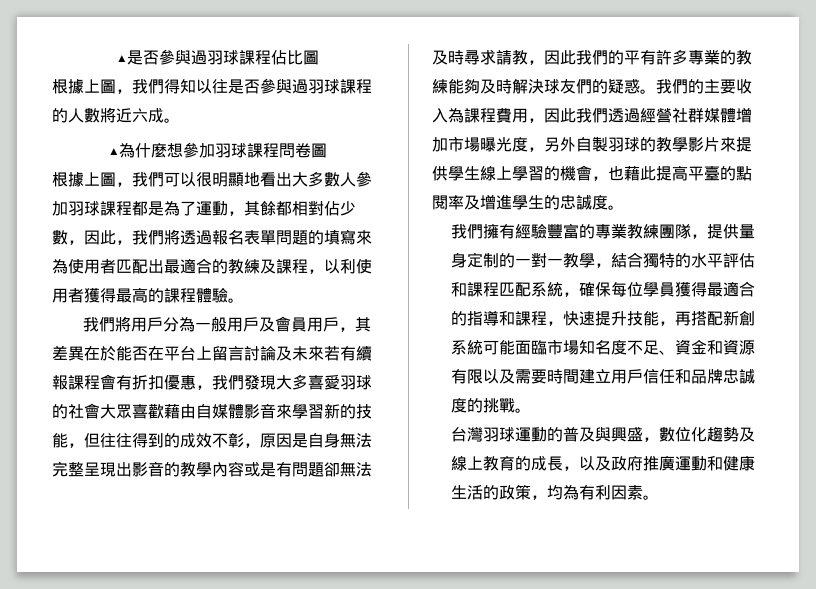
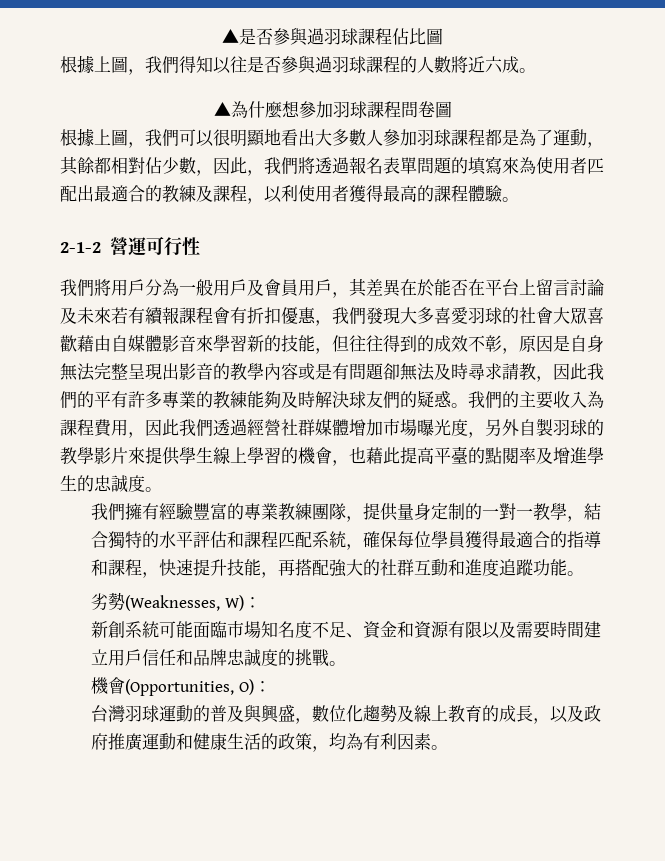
+ 2-1-2營運可行性
- 我們擁有經驗豐富的專業教練團隊，提供量身定制的一對一教學，結合獨特的水平評估和課程匹配系統，確保每位學員獲得最適合的指導和課程，快速提升技能，再搭配新創系統可能面臨市場知名度不足、資金和資源有限以及需要時間建立用戶信任和品牌忠誠度的挑戰。
+ 我們擁有經驗豐富的專業教練團隊，提供量身定制的一對一教學，結合獨特的水平評估和課程匹配系統，確保每位學員獲得最適合的指導和課程，快速提升技能，再搭配強大的社群互動和進度追蹤功能。
+ 劣勢(Weaknesses, W)：
+ 新創系統可能面臨市場知名度不足、資金和資源有限以及需要時間建立用戶信任和品牌忠誠度的挑戰。
+ 機會(Opportunities, O)：

